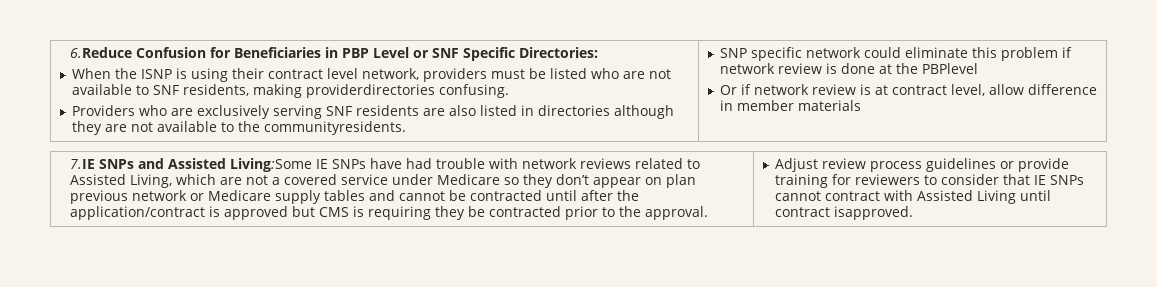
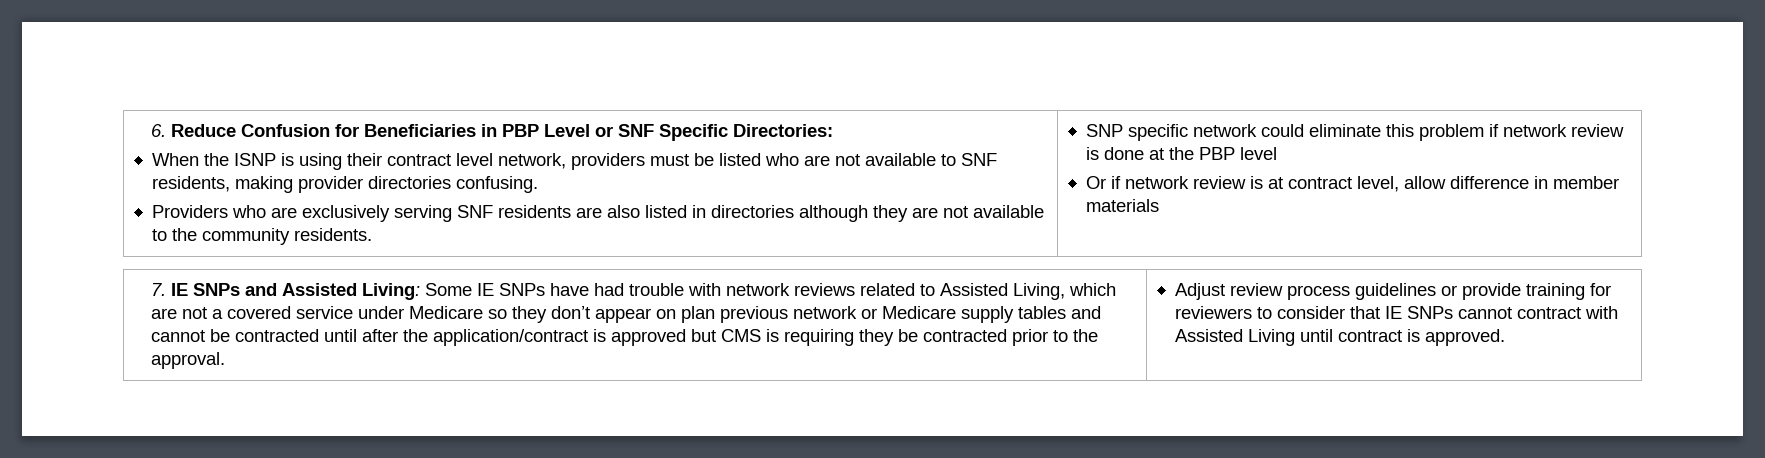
- 6.Reduce Confusion for Beneficiaries in PBP Level or SNF Specific Directories:
+ 6. Reduce Confusion for Beneficiaries in PBP Level or SNF Specific Directories:
- When the ISNP is using their contract level network, providers must be listed who are not available to SNF residents, making providerdirectories confusing.
+ When the ISNP is using their contract level network, providers must be listed who are not available to SNF residents, making provider directories confusing.
- Providers who are exclusively serving SNF residents are also listed in directories although they are not available to the communityresidents.
+ Providers who are exclusively serving SNF residents are also listed in directories although they are not available to the community residents.
- SNP specific network could eliminate this problem if network review is done at the PBPlevel
+ SNP specific network could eliminate this problem if network review is done at the PBP level
- 7.IE SNPs and Assisted Living:Some IE SNPs have had trouble with network reviews related to Assisted Living, which are not a covered service under Medicare so they don’t appear on plan previous network or Medicare supply tables and cannot be contracted until after the application/contract is approved but CMS is requiring they be contracted prior to the approval.
+ 7. IE SNPs and Assisted Living: Some IE SNPs have had trouble with network reviews related to Assisted Living, which are not a covered service under Medicare so they don’t appear on plan previous network or Medicare supply tables and cannot be contracted until after the application/contract is approved but CMS is requiring they be contracted prior to the approval.
- Adjust review process guidelines or provide training for reviewers to consider that IE SNPs cannot contract with Assisted Living until contract isapproved.
+ Adjust review process guidelines or provide training for reviewers to consider that IE SNPs cannot contract with Assisted Living until contract is approved.

